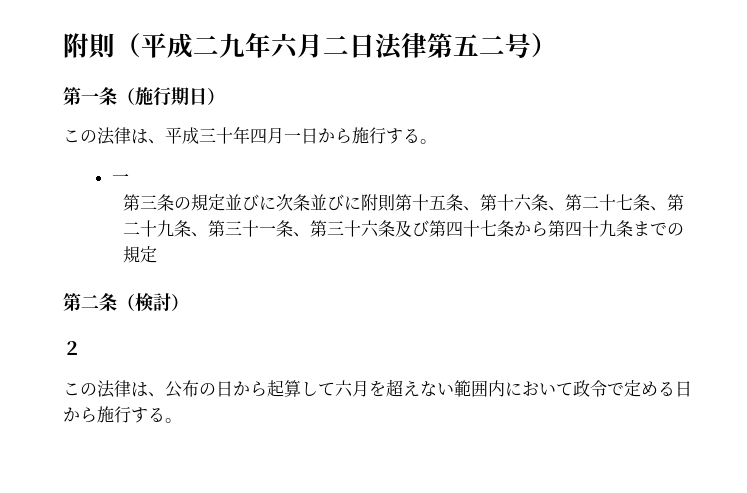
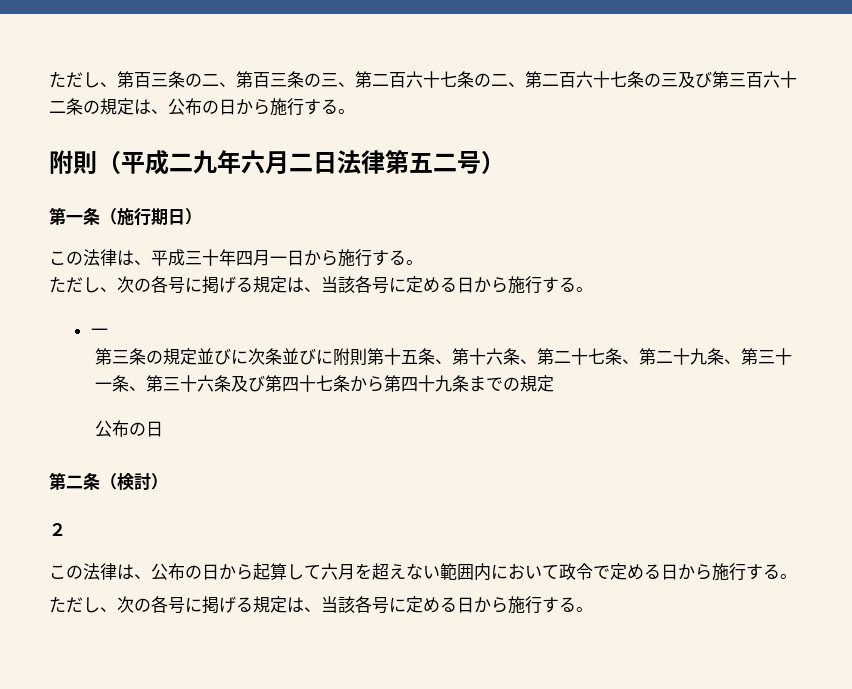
+ ただし、第百三条の二、第百三条の三、第二百六十七条の二、第二百六十七条の三及び第三百六十二条の規定は、公布の日から施行する。
  この法律は、平成三十年四月一日から施行する。
+ ただし、次の各号に掲げる規定は、当該各号に定める日から施行する。
  第三条の規定並びに次条並びに附則第十五条、第十六条、第二十七条、第二十九条、第三十一条、第三十六条及び第四十七条から第四十九条までの規定
+ 公布の日
  この法律は、公布の日から起算して六月を超えない範囲内において政令で定める日から施行する。
+ ただし、次の各号に掲げる規定は、当該各号に定める日から施行する。

